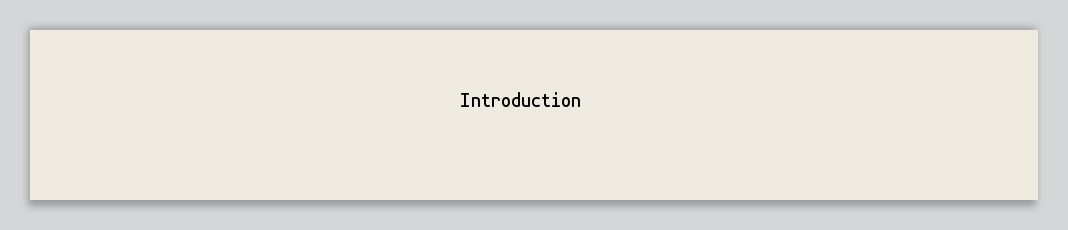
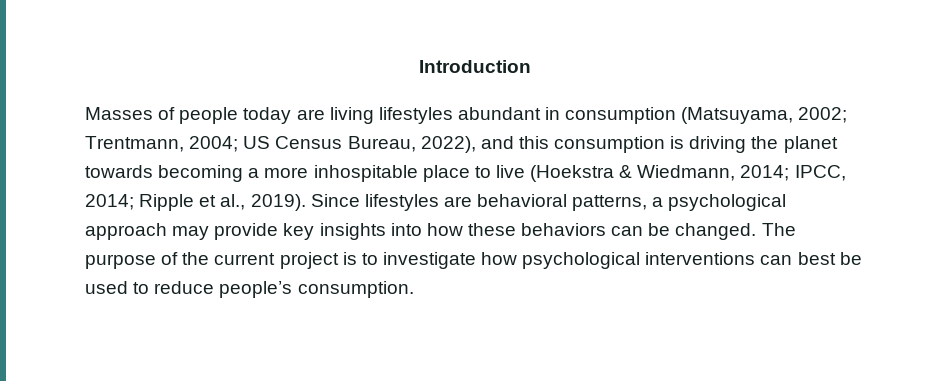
+ Masses of people today are living lifestyles abundant in consumption (Matsuyama, 2002; Trentmann, 2004; US Census Bureau, 2022), and this consumption is driving the planet towards becoming a more inhospitable place to live (Hoekstra & Wiedmann, 2014; IPCC, 2014; Ripple et al., 2019). Since lifestyles are behavioral patterns, a psychological approach may provide key insights into how these behaviors can be changed. The purpose of the current project is to investigate how psychological interventions can best be used to reduce people’s consumption.

